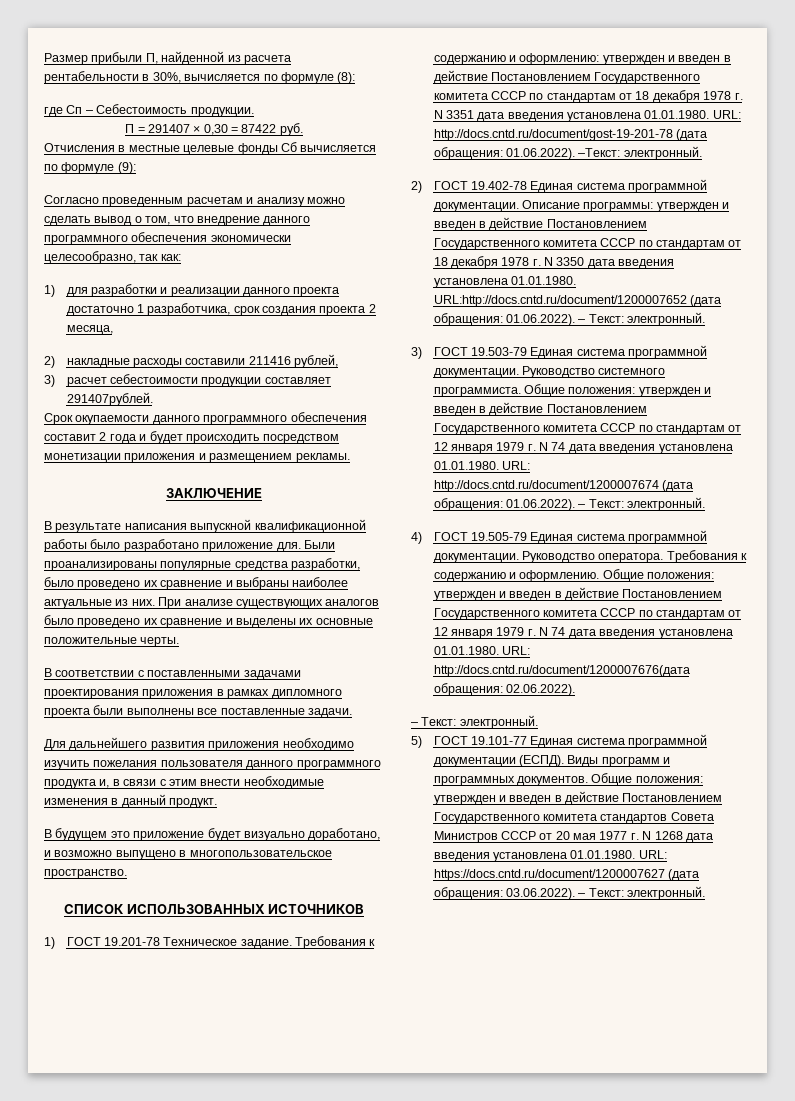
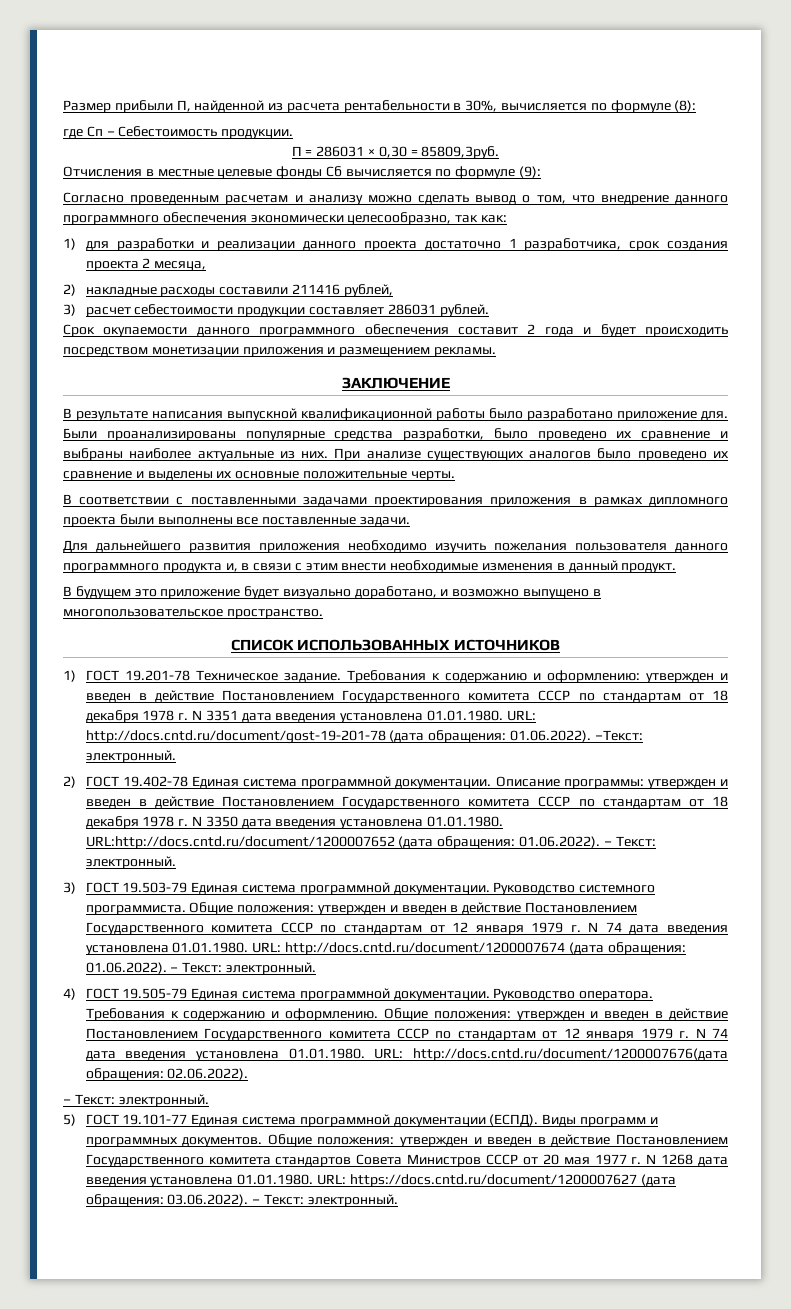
- П = 291407 × 0,30 = 87422 руб.
+ П = 286031 × 0,30 = 85809,3руб.
- 3) расчет себестоимости продукции составляет 291407рублей.
+ 3) расчет себестоимости продукции составляет 286031 рублей.

